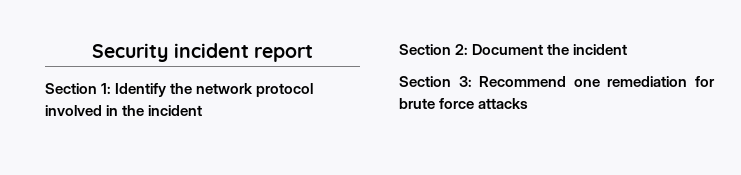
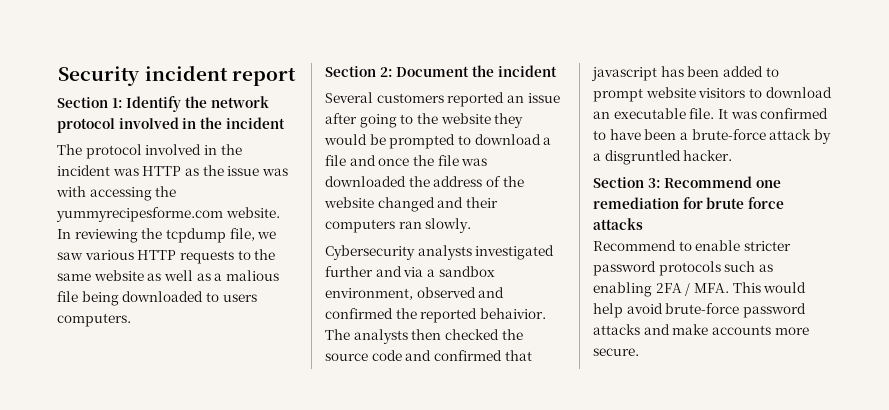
+ The protocol involved in the incident was HTTP as the issue was with accessing the yummyrecipesforme.com website. In reviewing the tcpdump file, we saw various HTTP requests to the same website as well as a malious file being downloaded to users computers.
+ Several customers reported an issue after going to the website they would be prompted to download a file and once the file was downloaded the address of the website changed and their computers ran slowly.
+ Cybersecurity analysts investigated further and via a sandbox environment, observed and confirmed the reported behaivior. The analysts then checked the source code and confirmed that javascript has been added to prompt website visitors to download an executable file. It was confirmed to have been a brute-force attack by a disgruntled hacker.
+ Recommend to enable stricter password protocols such as enabling 2FA / MFA. This would help avoid brute-force password attacks and make accounts more secure.

